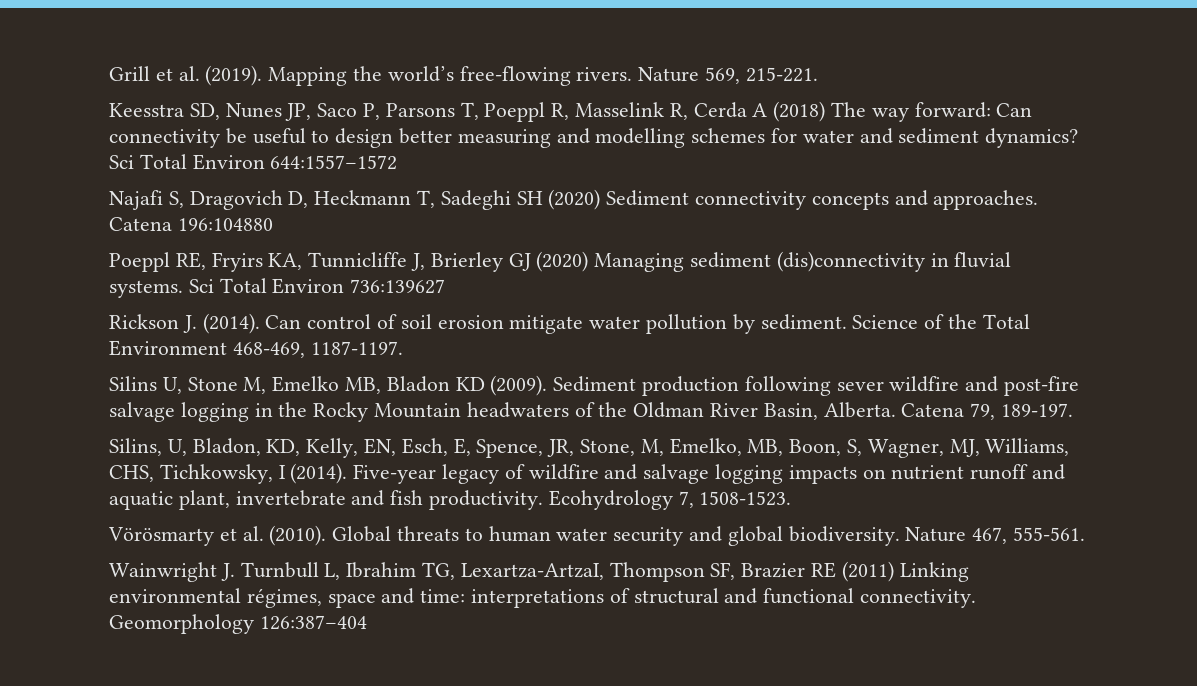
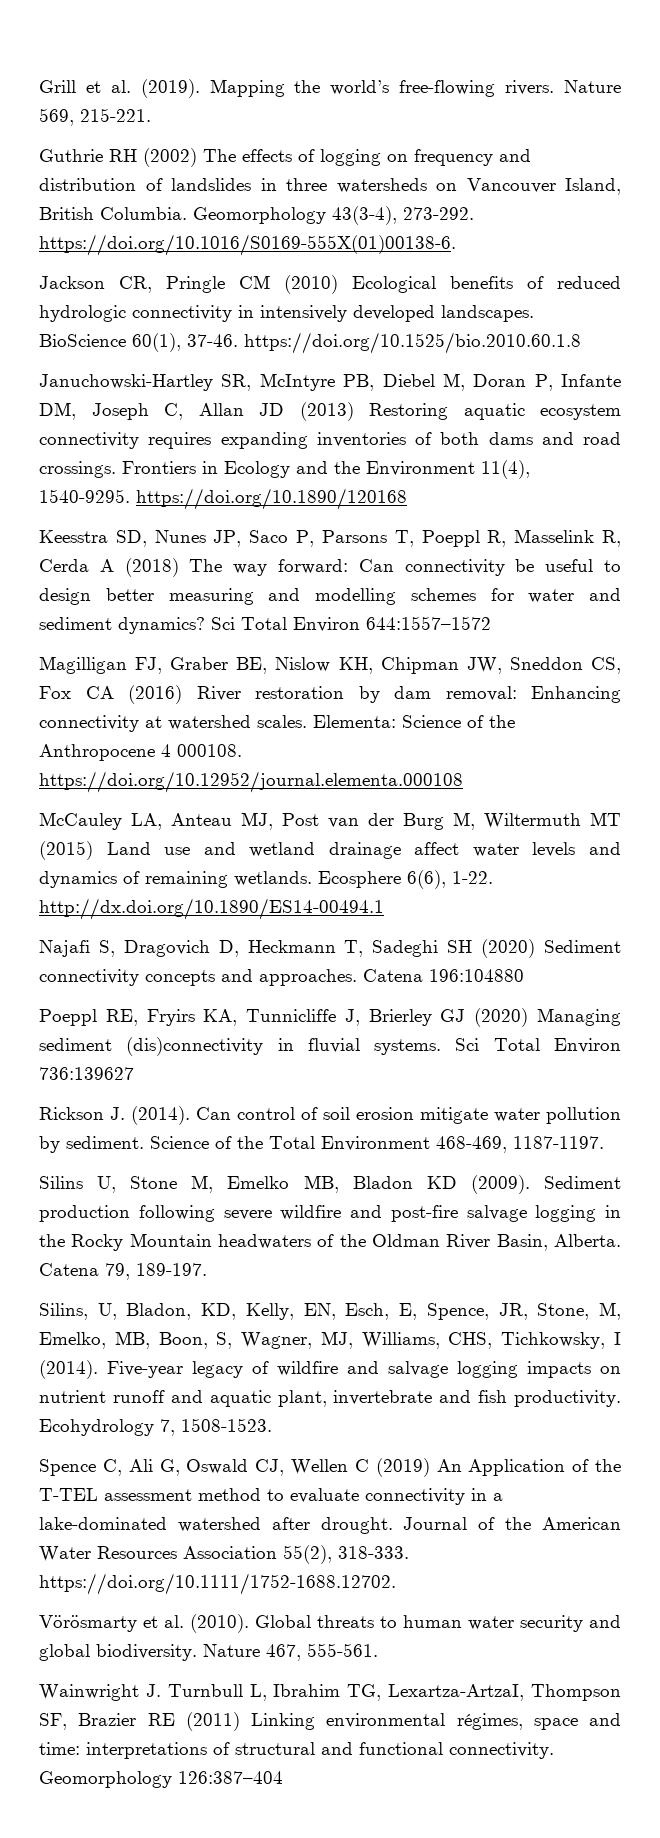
+ Guthrie RH (2002) The effects of logging on frequency and distribution of landslides in three watersheds on Vancouver Island, British Columbia. Geomorphology 43(3-4), 273-292. https://doi.org/10.1016/S0169-555X(01)00138-6.
+ Jackson CR, Pringle CM (2010) Ecological benefits of reduced hydrologic connectivity in intensively developed landscapes. BioScience 60(1), 37-46. https://doi.org/10.1525/bio.2010.60.1.8
+ Januchowski-Hartley SR, McIntyre PB, Diebel M, Doran P, Infante DM, Joseph C, Allan JD (2013) Restoring aquatic ecosystem connectivity requires expanding inventories of both dams and road crossings. Frontiers in Ecology and the Environment 11(4), 1540-9295. https://doi.org/10.1890/120168
+ Magilligan FJ, Graber BE, Nislow KH, Chipman JW, Sneddon CS, Fox CA (2016) River restoration by dam removal: Enhancing connectivity at watershed scales. Elementa: Science of the Anthropocene 4 000108. https://doi.org/10.12952/journal.elementa.000108
+ McCauley LA, Anteau MJ, Post van der Burg M, Wiltermuth MT (2015) Land use and wetland drainage affect water levels and dynamics of remaining wetlands. Ecosphere 6(6), 1-22. http://dx.doi.org/10.1890/ES14-00494.1
- Sediment production following sever wildfire and post-fire salvage logging in the Rocky Mountain headwaters of the Oldman River Basin, Alberta.
+ Sediment production following severe wildfire and post-fire salvage logging in the Rocky Mountain headwaters of the Oldman River Basin, Alberta.
+ Spence C, Ali G, Oswald CJ, Wellen C (2019) An Application of the T-TEL assessment method to evaluate connectivity in a lake-dominated watershed after drought. Journal of the American Water Resources Association 55(2), 318-333. https://doi.org/10.1111/1752-1688.12702.

